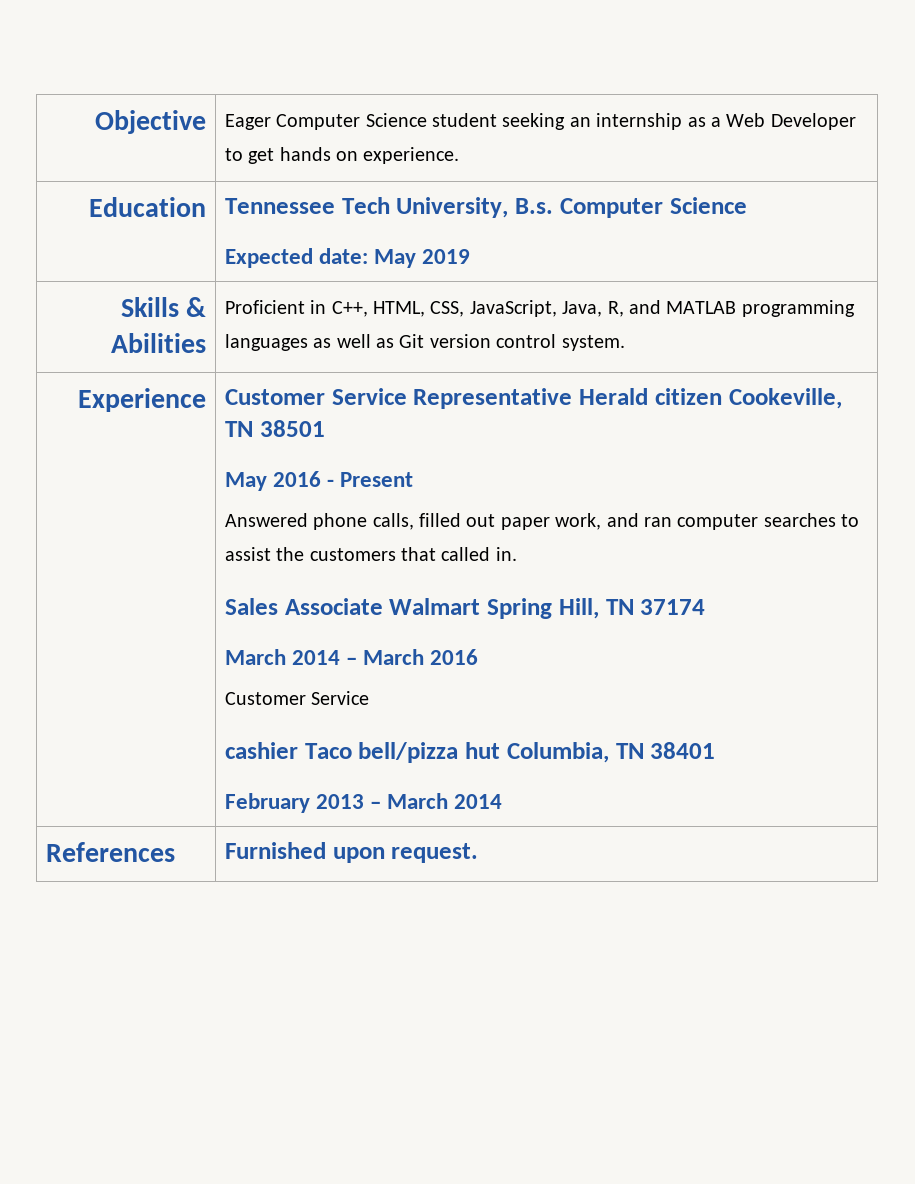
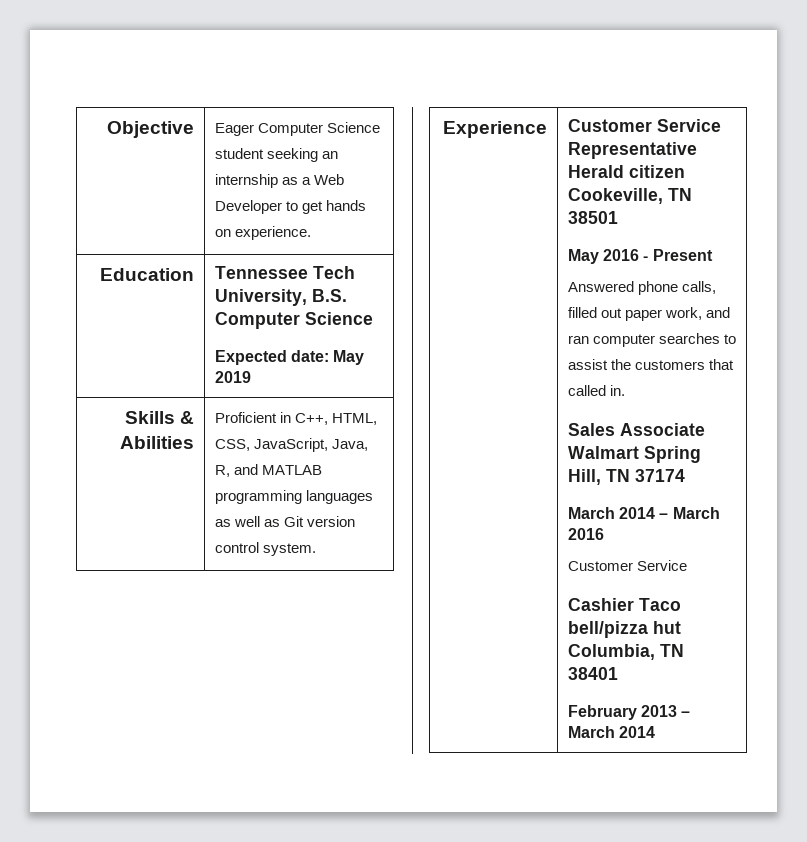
- Education | Tennessee Tech University, B.s. Computer Science
+ Education | Tennessee Tech University, B.S. Computer Science
- cashier Taco bell/pizza hut Columbia, TN 38401
+ Cashier Taco bell/pizza hut Columbia, TN 38401
- References | Furnished upon request.

